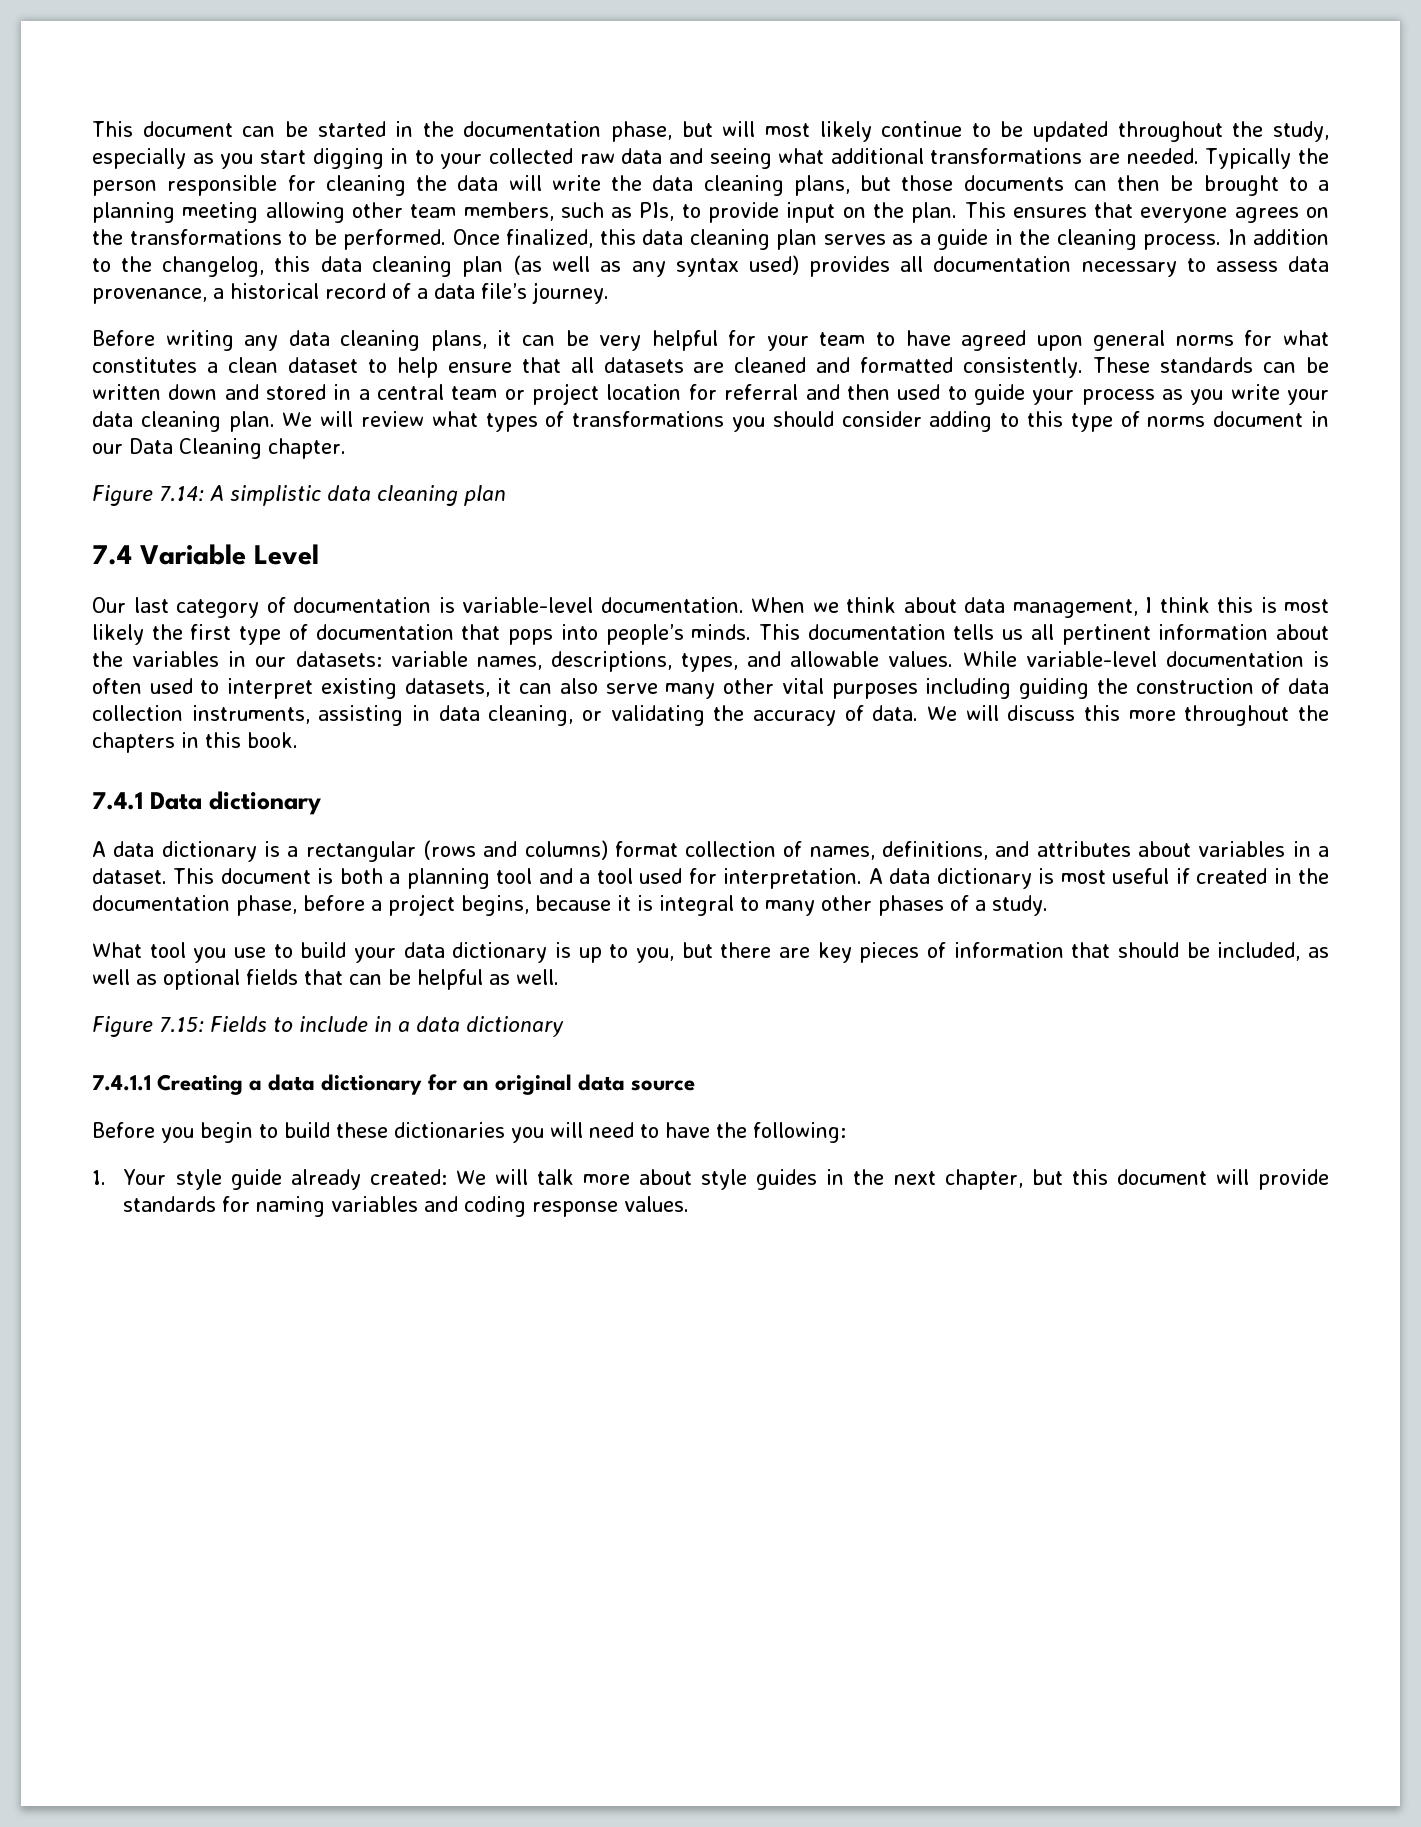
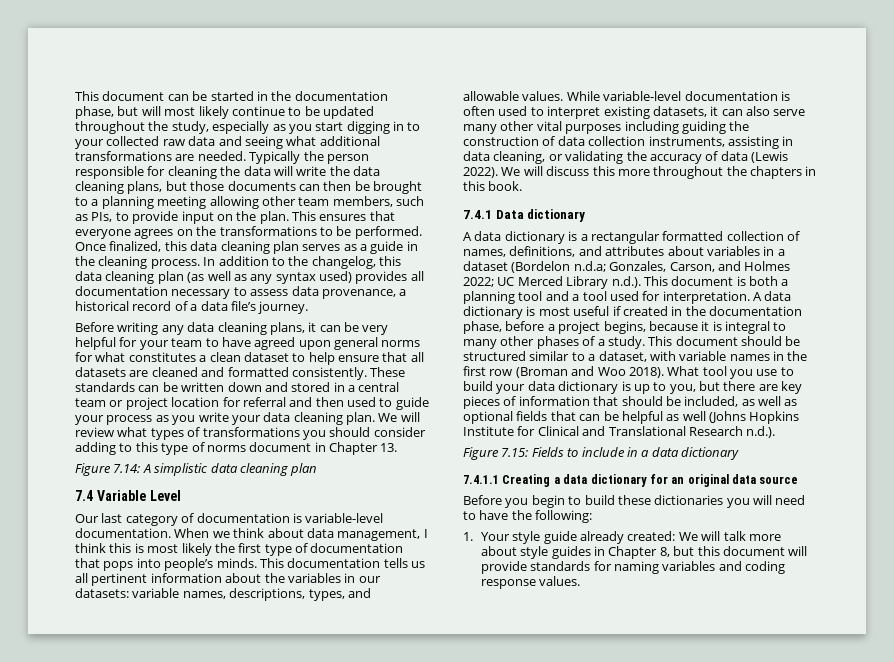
- We will review what types of transformations you should consider adding to this type of norms document in our Data Cleaning chapter.
+ We will review what types of transformations you should consider adding to this type of norms document in Chapter 13.
- While variable-level documentation is often used to interpret existing datasets, it can also serve many other vital purposes including guiding the construction of data collection instruments, assisting in data cleaning, or validating the accuracy of data.
+ While variable-level documentation is often used to interpret existing datasets, it can also serve many other vital purposes including guiding the construction of data collection instruments, assisting in data cleaning, or validating the accuracy of data (Lewis 2022).
- A data dictionary is a rectangular (rows and columns) format collection of names, definitions, and attributes about variables in a dataset. This document is both a planning tool and a tool used for interpretation.
+ A data dictionary is a rectangular formatted collection of names, definitions, and attributes about variables in a dataset (Bordelon n.d.a; Gonzales, Carson, and Holmes 2022; UC Merced Library n.d.). This document is both a planning tool and a tool used for interpretation.
- A data dictionary is most useful if created in the documentation phase, before a project begins, because it is integral to many other phases of a study.
- What tool you use to build your data dictionary is up to you, but there are key pieces of information that should be included, as well as optional fields that can be helpful as well.
+ A data dictionary is most useful if created in the documentation phase, before a project begins, because it is integral to many other phases of a study. This document should be structured similar to a dataset, with variable names in the first row (Broman and Woo 2018). What tool you use to build your data dictionary is up to you, but there are key pieces of information that should be included, as well as optional fields that can be helpful as well (Johns Hopkins Institute for Clinical and Translational Research n.d.).
- 1. Your style guide already created: We will talk more about style guides in the next chapter, but this document will provide standards for naming variables and coding response values.
+ 1. Your style guide already created: We will talk more about style guides in Chapter 8, but this document will provide standards for naming variables and coding response values.

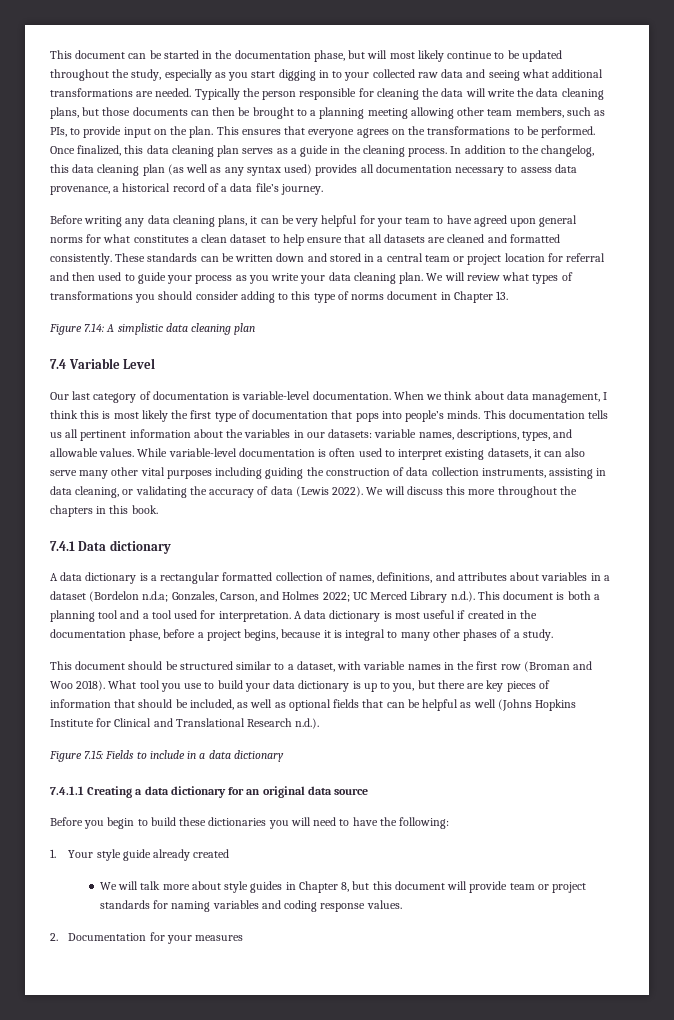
- A data dictionary is most useful if created in the documentation phase, before a project begins, because it is integral to many other phases of a study. This document should be structured similar to a dataset, with variable names in the first row (Broman and Woo 2018).
+ A data dictionary is most useful if created in the documentation phase, before a project begins, because it is integral to many other phases of a study.
+ This document should be structured similar to a dataset, with variable names in the first row (Broman and Woo 2018).
- 1. Your style guide already created: We will talk more about style guides in Chapter 8, but this document will provide standards for naming variables and coding response values.
+ 1. Your style guide already created
+ We will talk more about style guides in Chapter 8, but this document will provide team or project standards for naming variables and coding response values.
+ 2. Documentation for your measures

